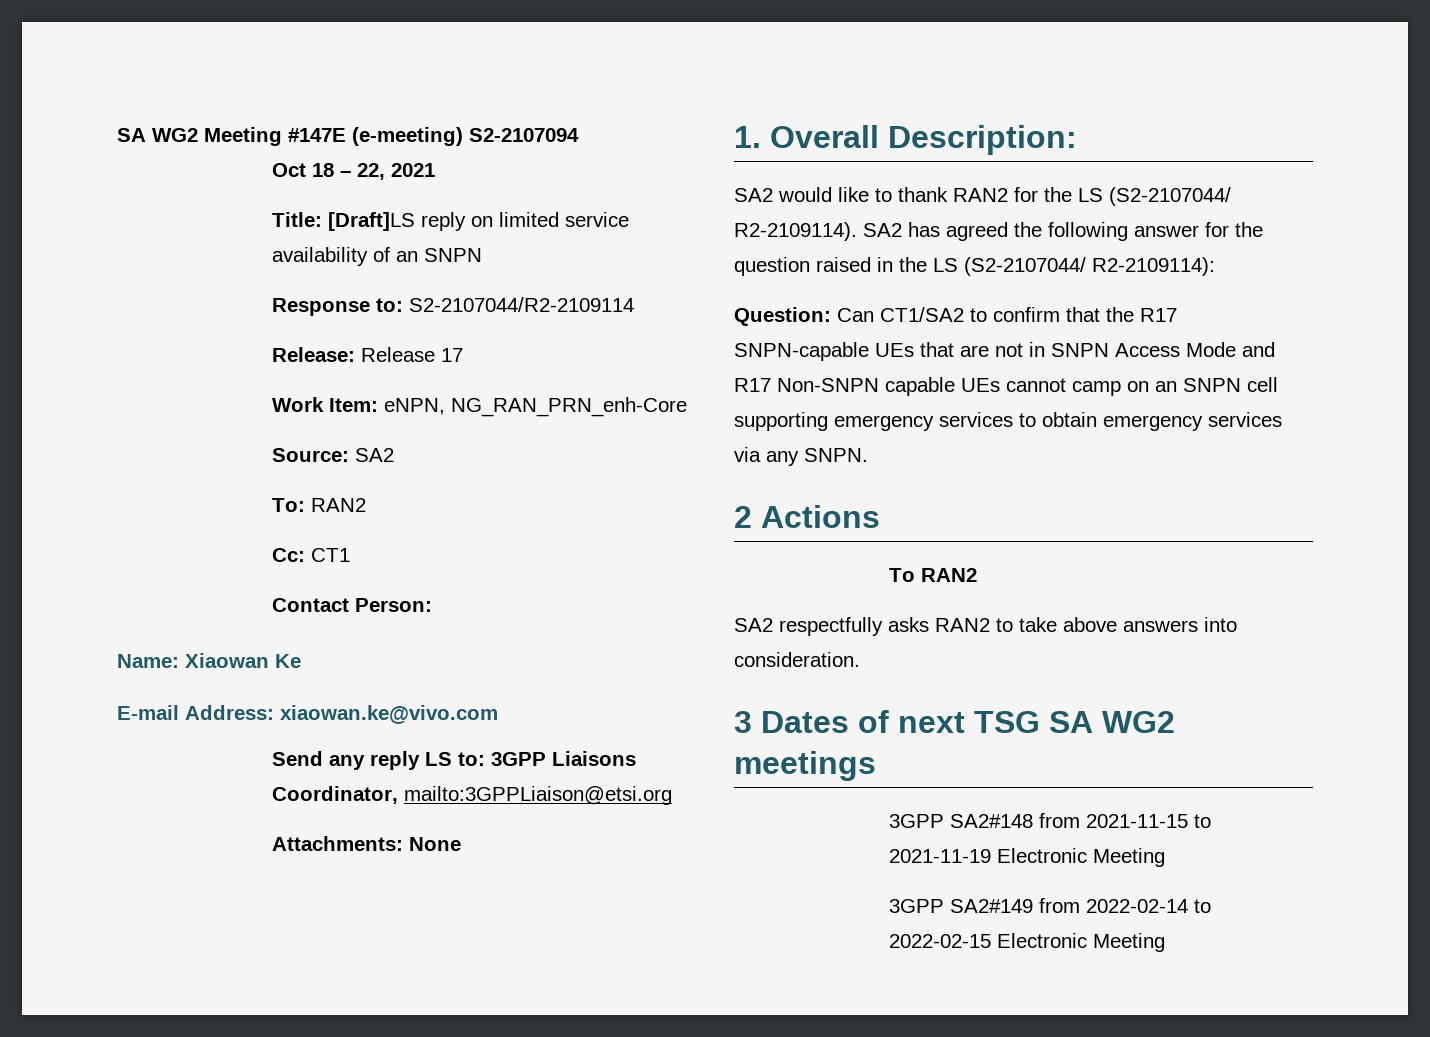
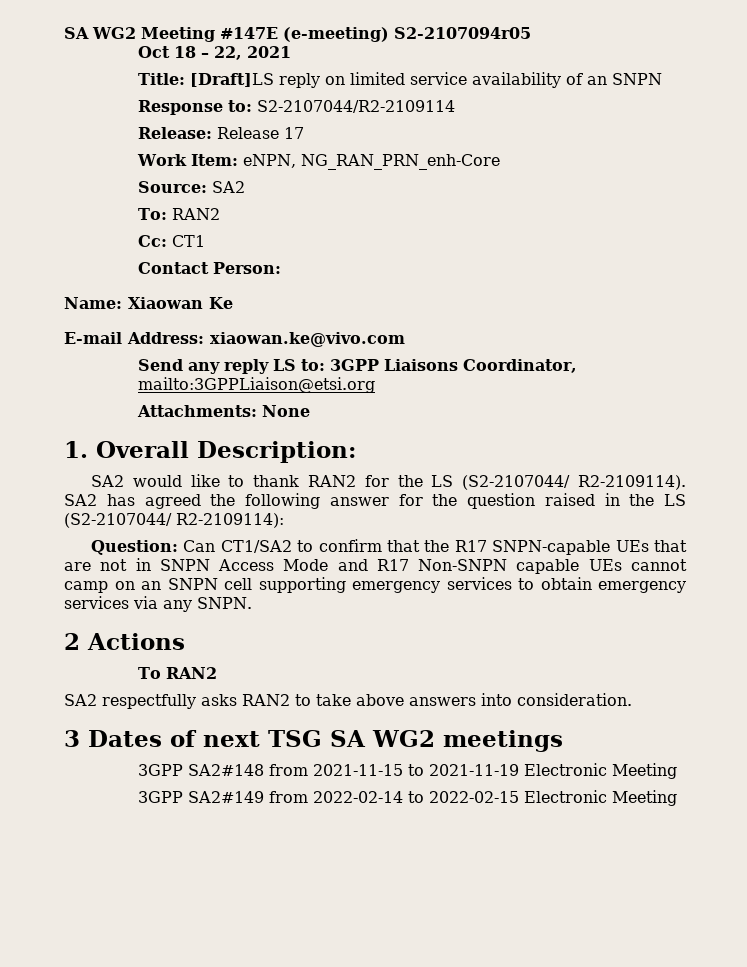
- SA WG2 Meeting #147E (e-meeting) S2-2107094
+ SA WG2 Meeting #147E (e-meeting) S2-2107094r05

